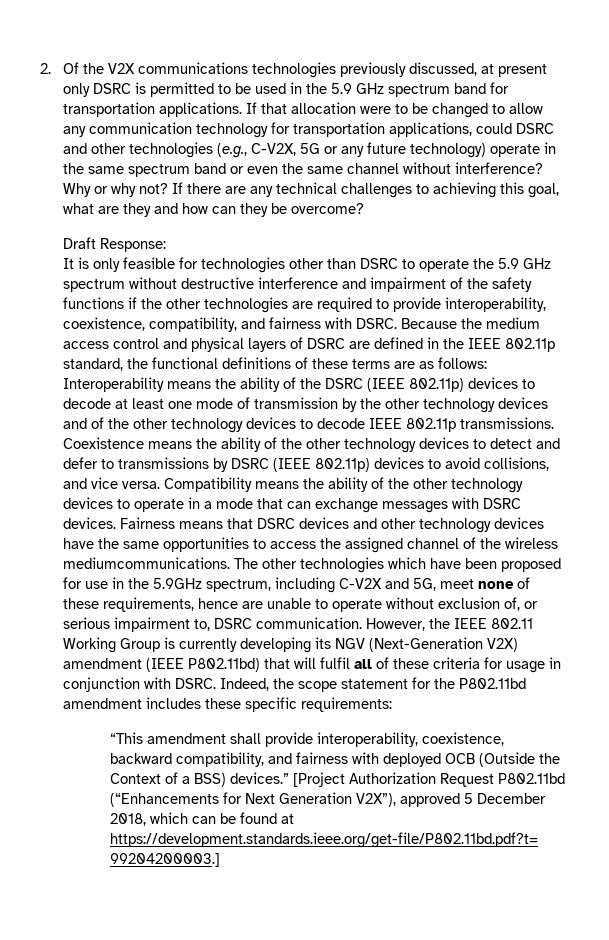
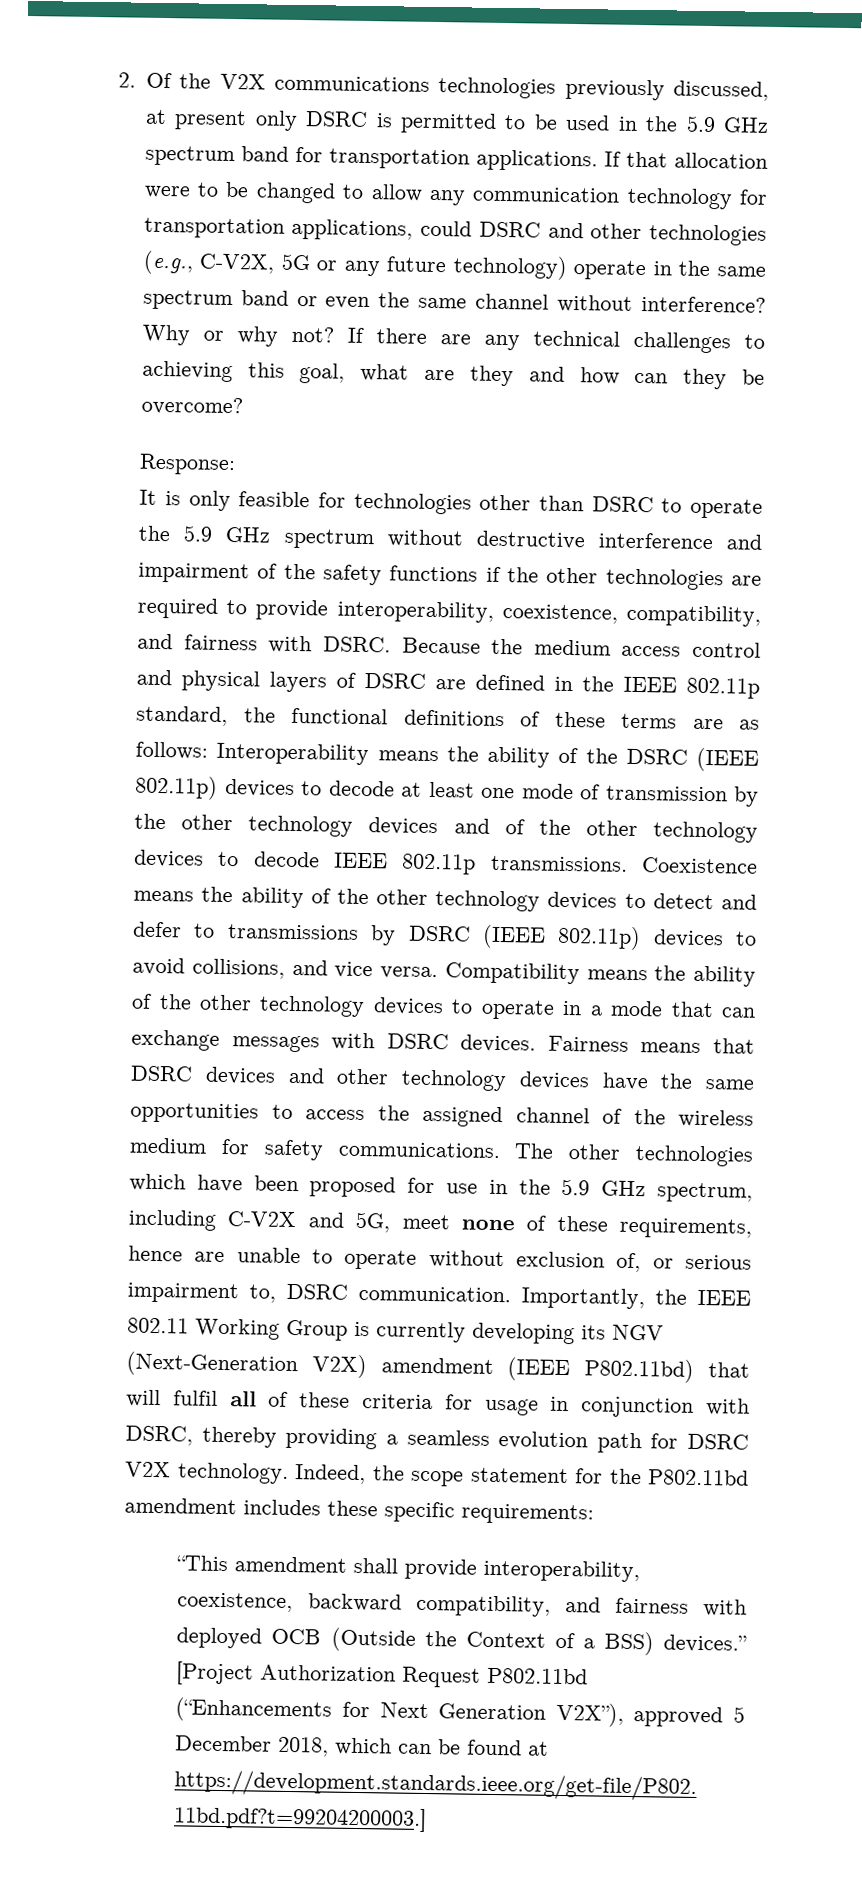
- Draft Response:
+ Response:
- Fairness means that DSRC devices and other technology devices have the same opportunities to access the assigned channel of the wireless mediumcommunications.
+ Fairness means that DSRC devices and other technology devices have the same opportunities to access the assigned channel of the wireless medium for safety communications.
- The other technologies which have been proposed for use in the 5.9GHz spectrum, including C-V2X and 5G, meet none of these requirements, hence are unable to operate without exclusion of, or serious impairment to, DSRC communication.
+ The other technologies which have been proposed for use in the 5.9 GHz spectrum, including C-V2X and 5G, meet none of these requirements, hence are unable to operate without exclusion of, or serious impairment to, DSRC communication.
- However, the IEEE 802.11 Working Group is currently developing its NGV (Next-Generation V2X) amendment (IEEE P802.11bd) that will fulfil all of these criteria for usage in conjunction with DSRC.
+ Importantly, the IEEE 802.11 Working Group is currently developing its NGV (Next-Generation V2X) amendment (IEEE P802.11bd) that will fulfil all of these criteria for usage in conjunction with DSRC, thereby providing a seamless evolution path for DSRC V2X technology.

